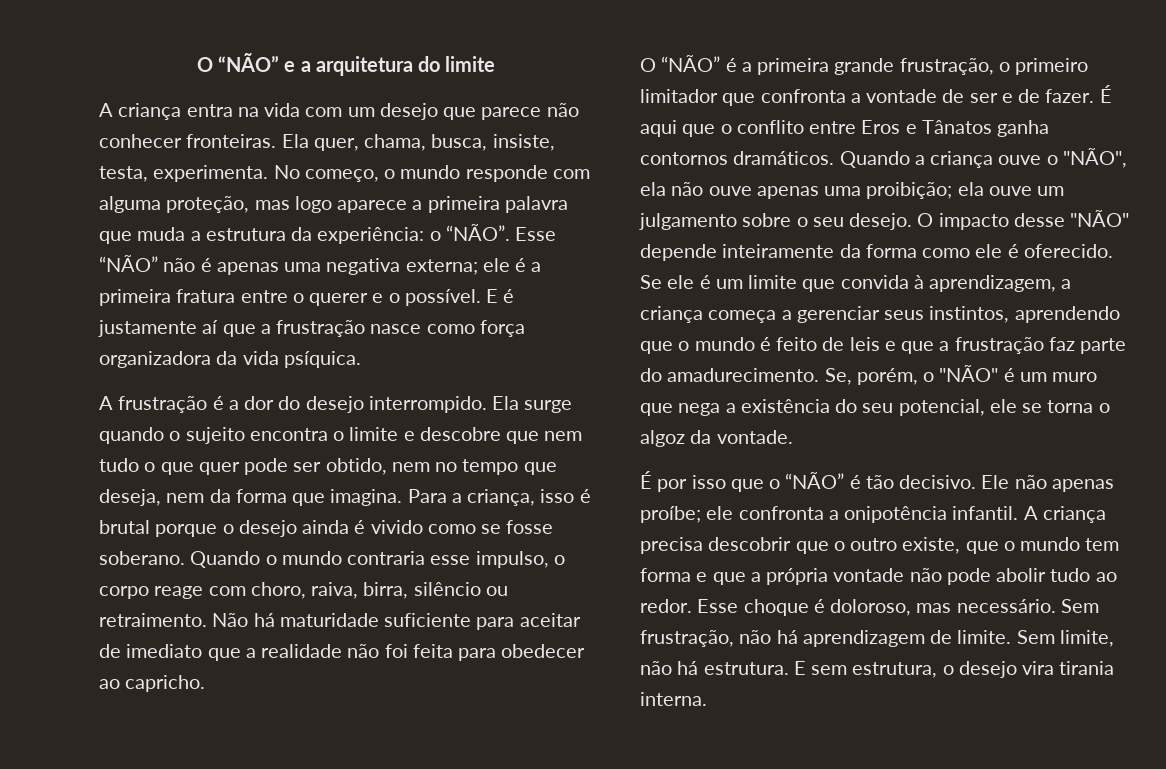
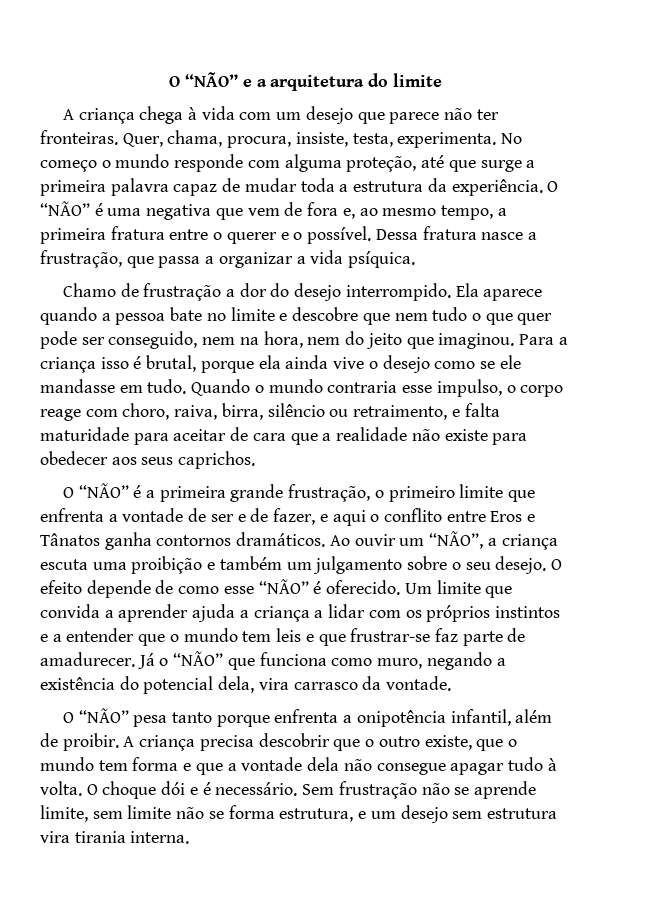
- A criança entra na vida com um desejo que parece não conhecer fronteiras. Ela quer, chama, busca, insiste, testa, experimenta.
+ A criança chega à vida com um desejo que parece não ter fronteiras. Quer, chama, procura, insiste, testa, experimenta.
- No começo, o mundo responde com alguma proteção, mas logo aparece a primeira palavra que muda a estrutura da experiência: o “NÃO”. Esse “NÃO” não é apenas uma negativa externa; ele é a primeira fratura entre o querer e o possível.
+ No começo o mundo responde com alguma proteção, até que surge a primeira palavra capaz de mudar toda a estrutura da experiência. O “NÃO” é uma negativa que vem de fora e, ao mesmo tempo, a primeira fratura entre o querer e o possível.
- E é justamente aí que a frustração nasce como força organizadora da vida psíquica.
+ Dessa fratura nasce a frustração, que passa a organizar a vida psíquica.
- A frustração é a dor do desejo interrompido.
+ Chamo de frustração a dor do desejo interrompido.
- Ela surge quando o sujeito encontra o limite e descobre que nem tudo o que quer pode ser obtido, nem no tempo que deseja, nem da forma que imagina.
+ Ela aparece quando a pessoa bate no limite e descobre que nem tudo o que quer pode ser conseguido, nem na hora, nem do jeito que imaginou.
- Para a criança, isso é brutal porque o desejo ainda é vivido como se fosse soberano.
+ Para a criança isso é brutal, porque ela ainda vive o desejo como se ele mandasse em tudo.
- Quando o mundo contraria esse impulso, o corpo reage com choro, raiva, birra, silêncio ou retraimento. Não há maturidade suficiente para aceitar de imediato que a realidade não foi feita para obedecer ao capricho.
+ Quando o mundo contraria esse impulso, o corpo reage com choro, raiva, birra, silêncio ou retraimento, e falta maturidade para aceitar de cara que a realidade não existe para obedecer aos seus caprichos.
- O “NÃO” é a primeira grande frustração, o primeiro limitador que confronta a vontade de ser e de fazer. É aqui que o conflito entre Eros e Tânatos ganha contornos dramáticos.
+ O “NÃO” é a primeira grande frustração, o primeiro limite que enfrenta a vontade de ser e de fazer, e aqui o conflito entre Eros e Tânatos ganha contornos dramáticos.
- Quando a criança ouve o "NÃO", ela não ouve apenas uma proibição; ela ouve um julgamento sobre o seu desejo.
+ Ao ouvir um “NÃO”, a criança escuta uma proibição e também um julgamento sobre o seu desejo.
- O impacto desse "NÃO" depende inteiramente da forma como ele é oferecido. Se ele é um limite que convida à aprendizagem, a criança começa a gerenciar seus instintos, aprendendo que o mundo é feito de leis e que a frustração faz parte do amadurecimento. Se, porém, o "NÃO" é um muro que nega a existência do seu potencial, ele se torna o algoz da vontade.
- É por isso que o “NÃO” é tão decisivo. Ele não apenas proíbe; ele confronta a onipotência infantil.
+ O efeito depende de como esse “NÃO” é oferecido. Um limite que convida a aprender ajuda a criança a lidar com os próprios instintos e a entender que o mundo tem leis e que frustrar-se faz parte de amadurecer. Já o “NÃO” que funciona como muro, negando a existência do potencial dela, vira carrasco da vontade.
+ O “NÃO” pesa tanto porque enfrenta a onipotência infantil, além de proibir.
- A criança precisa descobrir que o outro existe, que o mundo tem forma e que a própria vontade não pode abolir tudo ao redor. Esse choque é doloroso, mas necessário. Sem frustração, não há aprendizagem de limite. Sem limite, não há estrutura. E sem estrutura, o desejo vira tirania interna.
+ A criança precisa descobrir que o outro existe, que o mundo tem forma e que a vontade dela não consegue apagar tudo à volta. O choque dói e é necessário. Sem frustração não se aprende limite, sem limite não se forma estrutura, e um desejo sem estrutura vira tirania interna.

